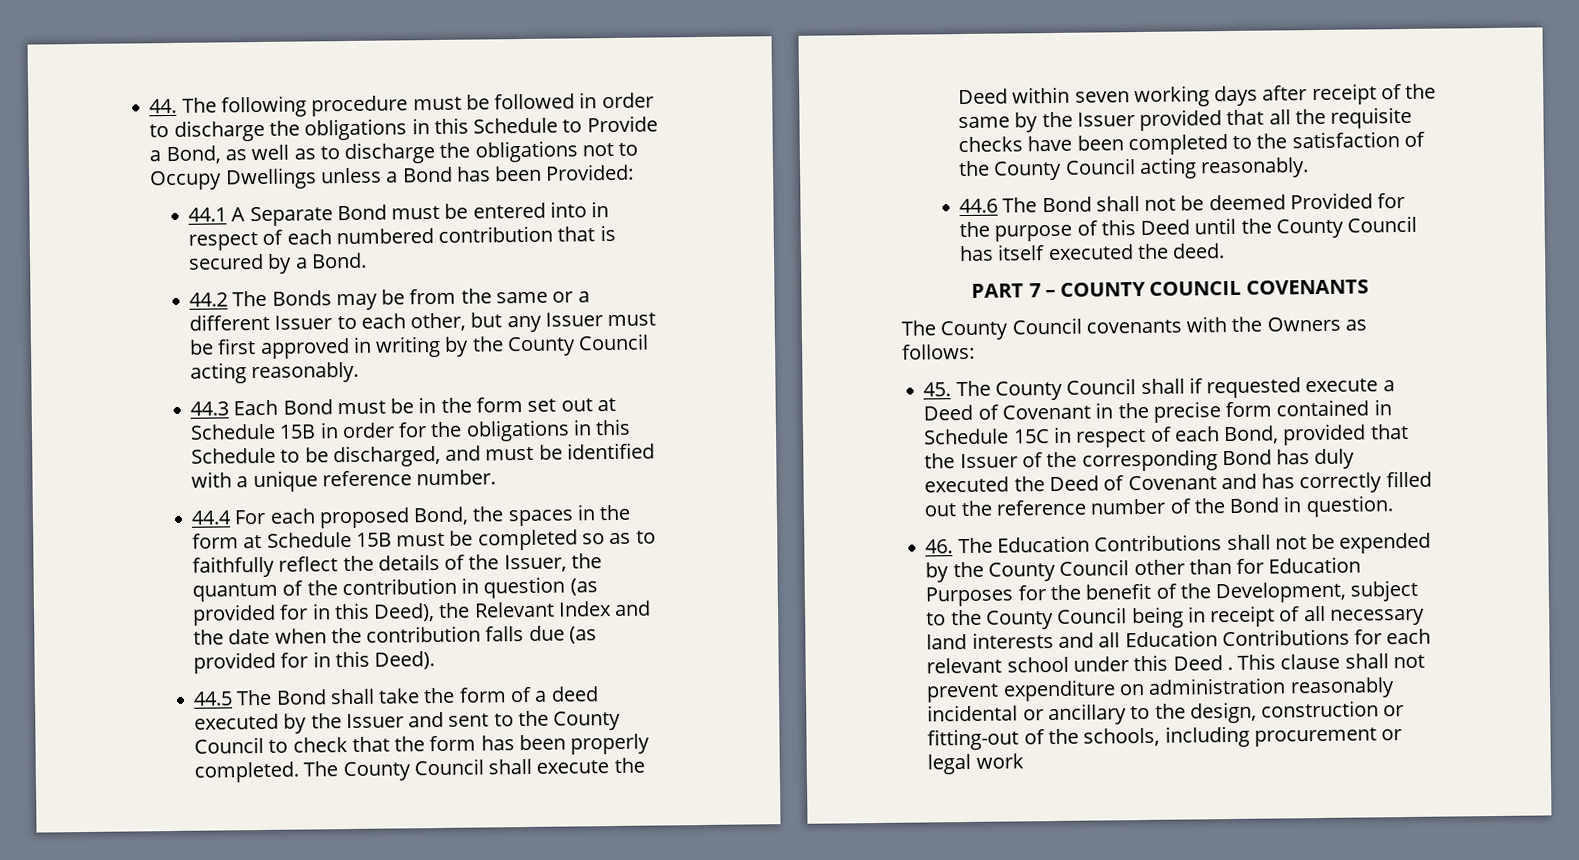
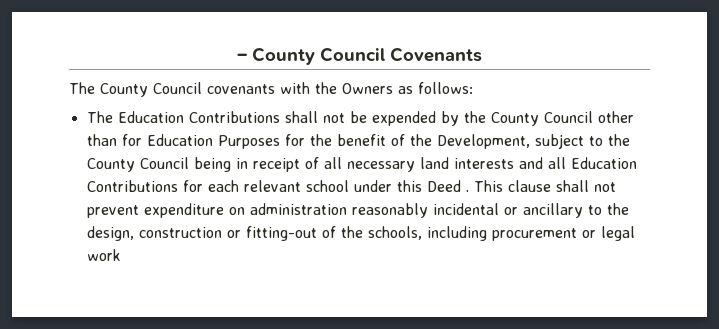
- 44. The following procedure must be followed in order to discharge the obligations in this Schedule to Provide a Bond, as well as to discharge the obligations not to Occupy Dwellings unless a Bond has been Provided:
- 44.1 A Separate Bond must be entered into in respect of each numbered contribution that is secured by a Bond.
- 44.2 The Bonds may be from the same or a different Issuer to each other, but any Issuer must be first approved in writing by the County Council acting reasonably.
- 44.3 Each Bond must be in the form set out at Schedule 15B in order for the obligations in this Schedule to be discharged, and must be identified with a unique reference number.
- 44.4 For each proposed Bond, the spaces in the form at Schedule 15B must be completed so as to faithfully reflect the details of the Issuer, the quantum of the contribution in question (as provided for in this Deed), the Relevant Index and the date when the contribution falls due (as provided for in this Deed).
- 44.5 The Bond shall take the form of a deed executed by the Issuer and sent to the County Council to check that the form has been properly completed. The County Council shall execute the Deed within seven working days after receipt of the same by the Issuer provided that all the requisite checks have been completed to the satisfaction of the County Council acting reasonably.
- 44.6 The Bond shall not be deemed Provided for the purpose of this Deed until the County Council has itself executed the deed.
- PART 7 – COUNTY COUNCIL COVENANTS
+ – County Council Covenants
- 45. The County Council shall if requested execute a Deed of Covenant in the precise form contained in Schedule 15C in respect of each Bond, provided that the Issuer of the corresponding Bond has duly executed the Deed of Covenant and has correctly filled out the reference number of the Bond in question.
- 46. The Education Contributions shall not be expended by the County Council other than for Education Purposes for the benefit of the Development, subject to the County Council being in receipt of all necessary land interests and all Education Contributions for each relevant school under this Deed .
+ The Education Contributions shall not be expended by the County Council other than for Education Purposes for the benefit of the Development, subject to the County Council being in receipt of all necessary land interests and all Education Contributions for each relevant school under this Deed .

